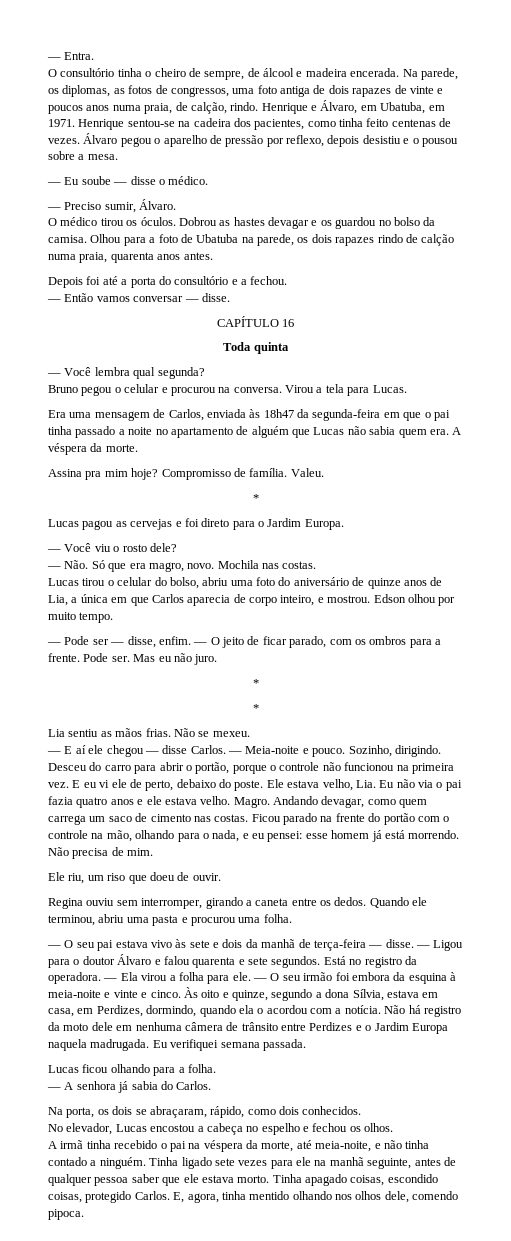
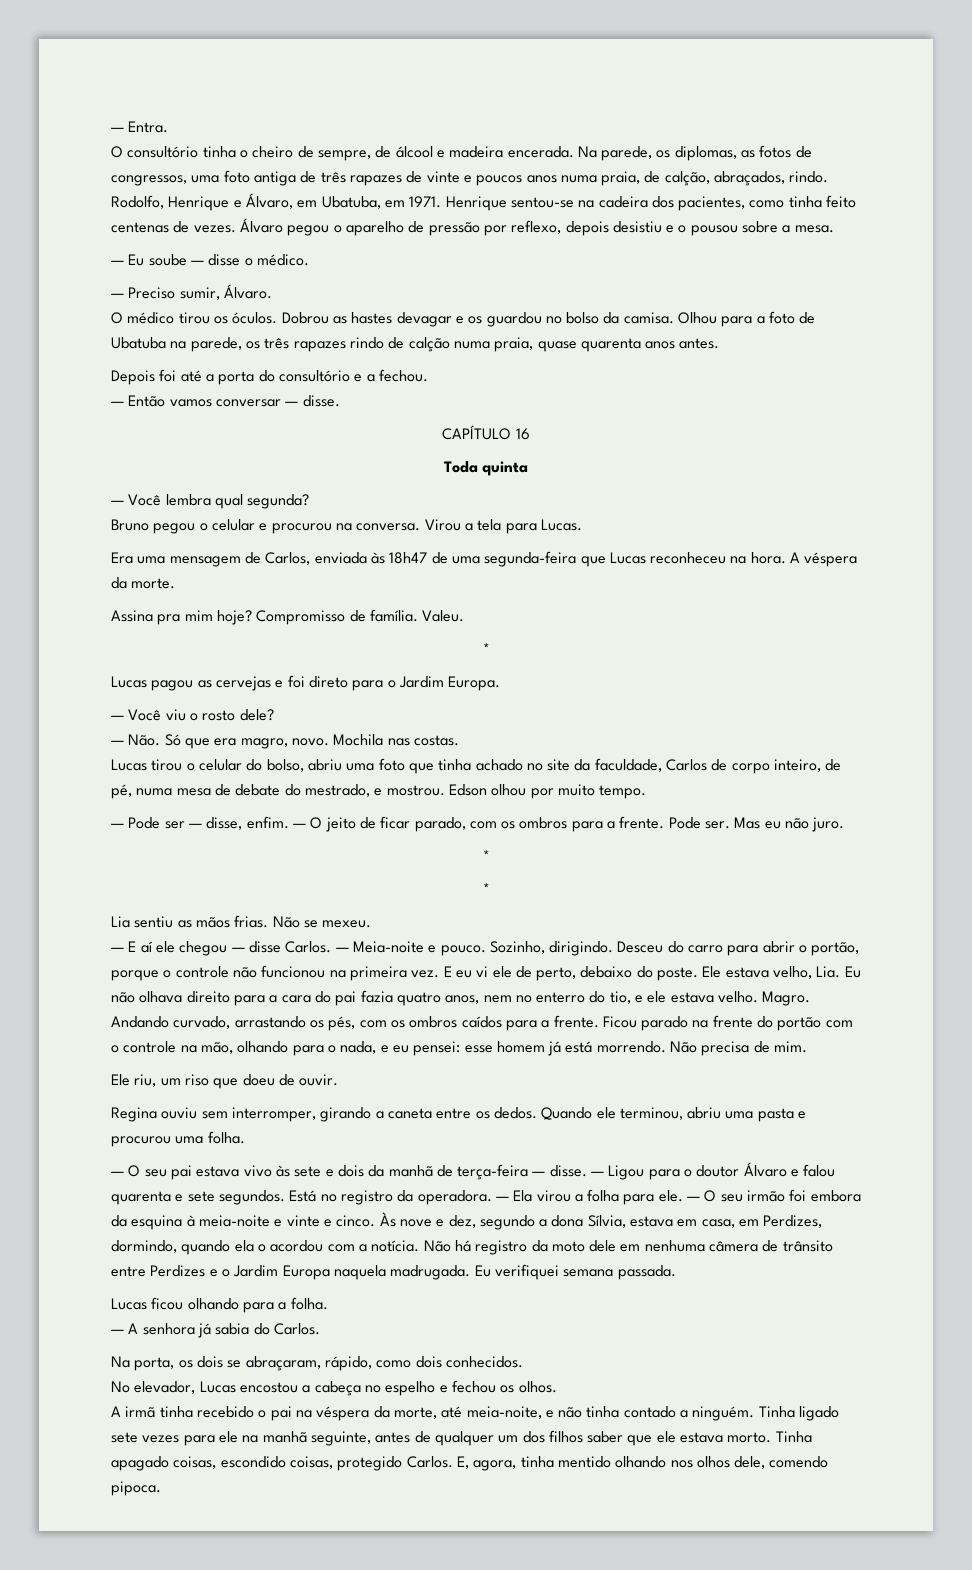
- Na parede, os diplomas, as fotos de congressos, uma foto antiga de dois rapazes de vinte e poucos anos numa praia, de calção, rindo. Henrique e Álvaro, em Ubatuba, em 1971.
+ Na parede, os diplomas, as fotos de congressos, uma foto antiga de três rapazes de vinte e poucos anos numa praia, de calção, abraçados, rindo. Rodolfo, Henrique e Álvaro, em Ubatuba, em 1971.
- Olhou para a foto de Ubatuba na parede, os dois rapazes rindo de calção numa praia, quarenta anos antes.
+ Olhou para a foto de Ubatuba na parede, os três rapazes rindo de calção numa praia, quase quarenta anos antes.
- Era uma mensagem de Carlos, enviada às 18h47 da segunda-feira em que o pai tinha passado a noite no apartamento de alguém que Lucas não sabia quem era.
+ Era uma mensagem de Carlos, enviada às 18h47 de uma segunda-feira que Lucas reconheceu na hora.
- Lucas tirou o celular do bolso, abriu uma foto do aniversário de quinze anos de Lia, a única em que Carlos aparecia de corpo inteiro, e mostrou.
+ Lucas tirou o celular do bolso, abriu uma foto que tinha achado no site da faculdade, Carlos de corpo inteiro, de pé, numa mesa de debate do mestrado, e mostrou.
- Ele estava velho, Lia. Eu não via o pai fazia quatro anos e ele estava velho.
+ Ele estava velho, Lia. Eu não olhava direito para a cara do pai fazia quatro anos, nem no enterro do tio, e ele estava velho.
- Andando devagar, como quem carrega um saco de cimento nas costas.
+ Andando curvado, arrastando os pés, com os ombros caídos para a frente.
- Às oito e quinze, segundo a dona Sílvia, estava em casa, em Perdizes, dormindo, quando ela o acordou com a notícia.
+ Às nove e dez, segundo a dona Sílvia, estava em casa, em Perdizes, dormindo, quando ela o acordou com a notícia.
- Tinha ligado sete vezes para ele na manhã seguinte, antes de qualquer pessoa saber que ele estava morto.
+ Tinha ligado sete vezes para ele na manhã seguinte, antes de qualquer um dos filhos saber que ele estava morto.

